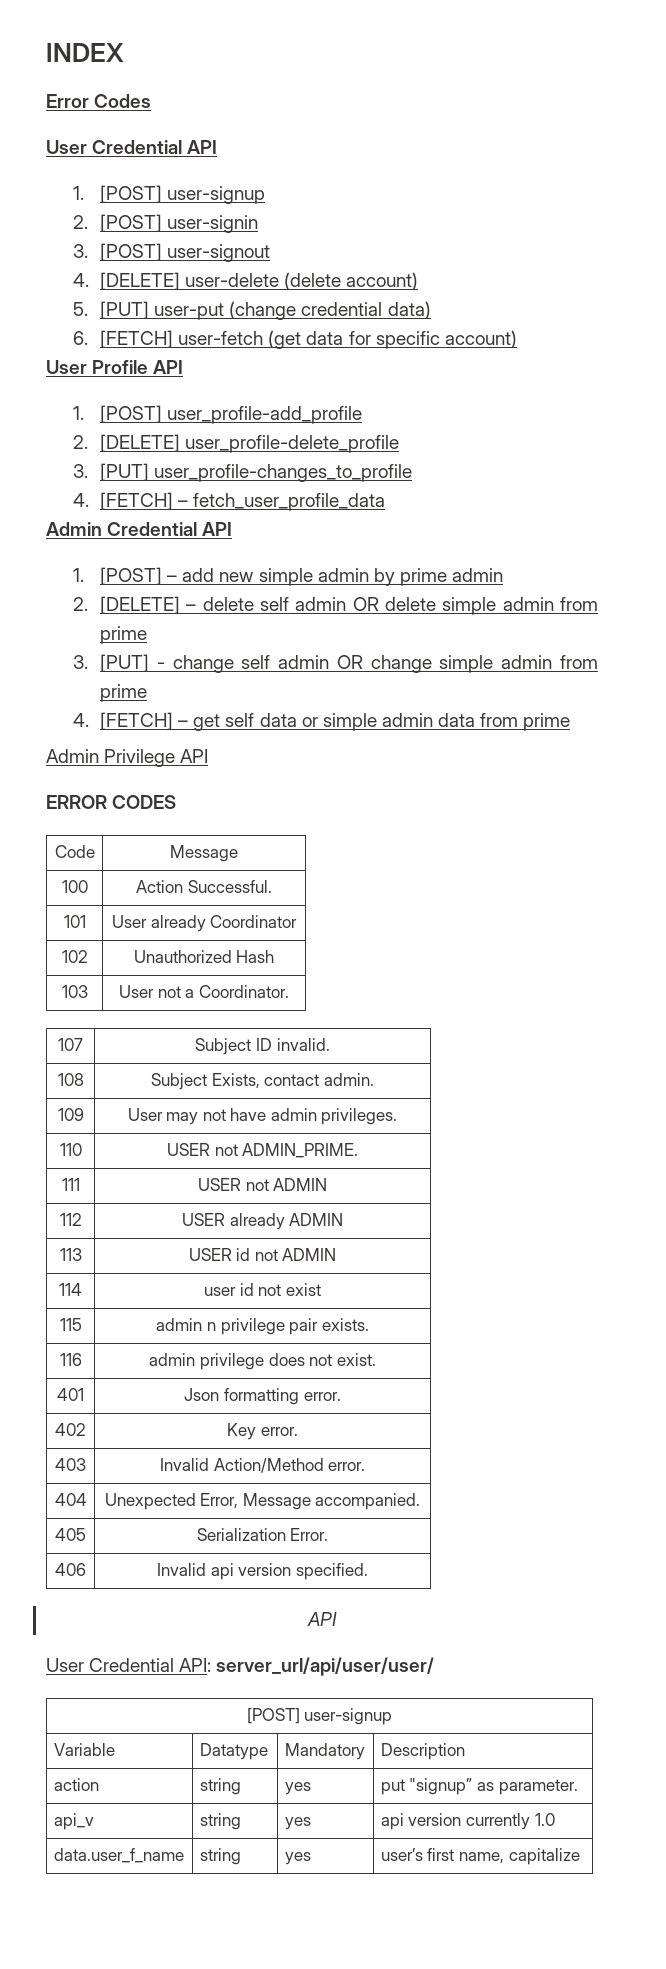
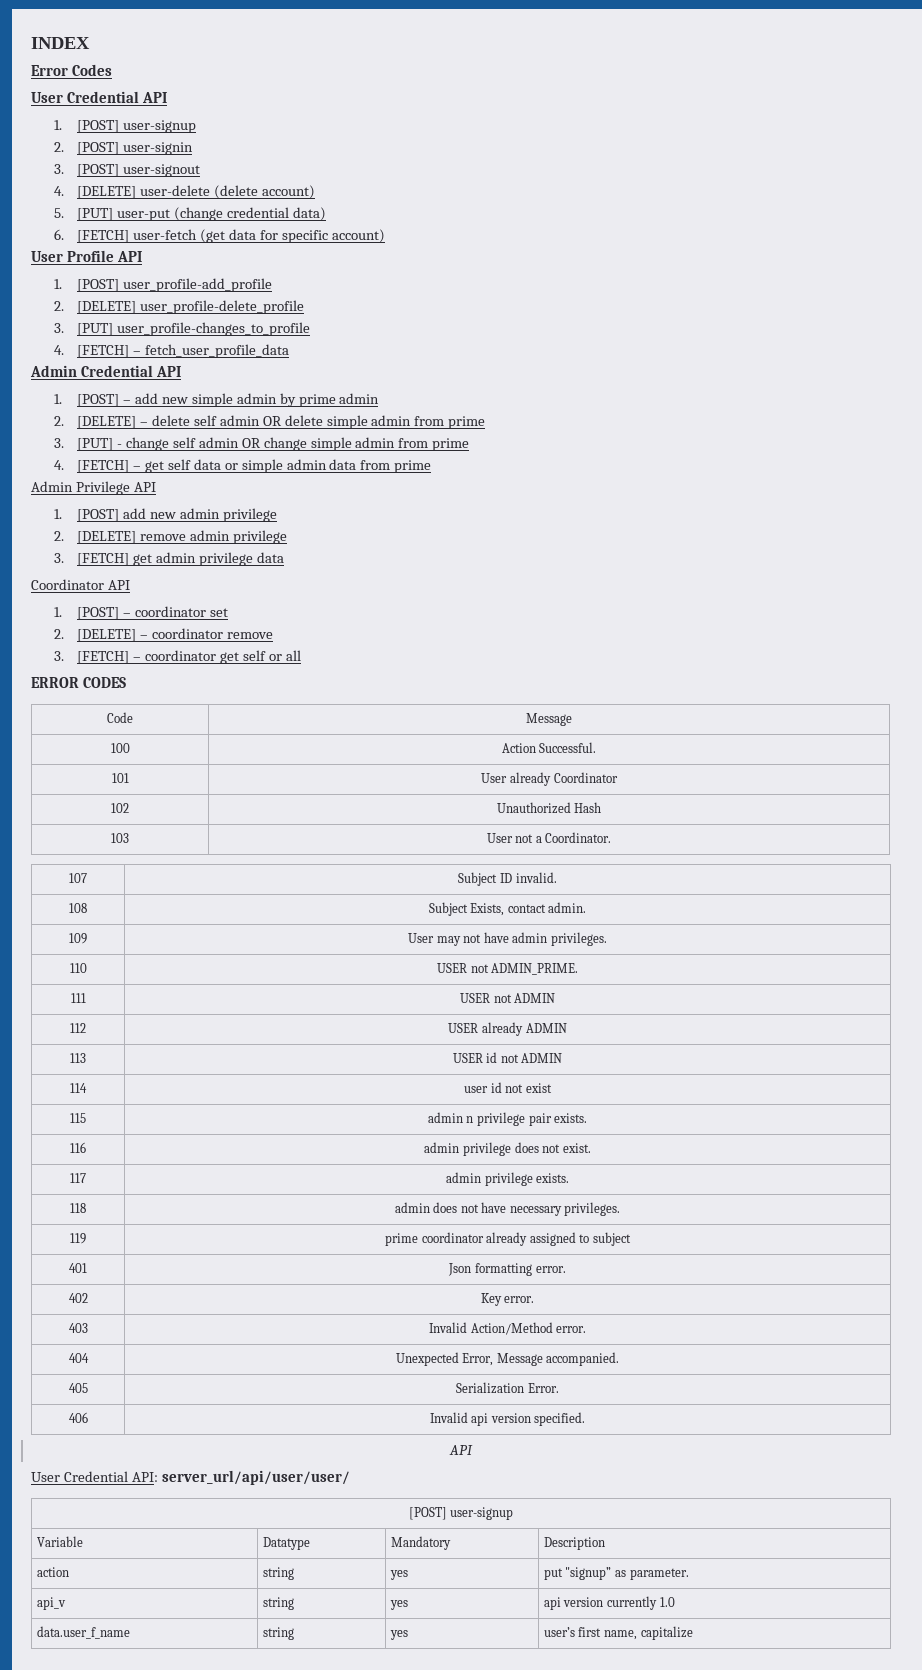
+ 1. [POST] add new admin privilege
+ 2. [DELETE] remove admin privilege
+ 3. [FETCH] get admin privilege data
+ Coordinator API
+ 1. [POST] – coordinator set
+ 2. [DELETE] – coordinator remove
+ 3. [FETCH] – coordinator get self or all
+ 117 | admin privilege exists.
+ 118 | admin does not have necessary privileges.
+ 119 | prime coordinator already assigned to subject

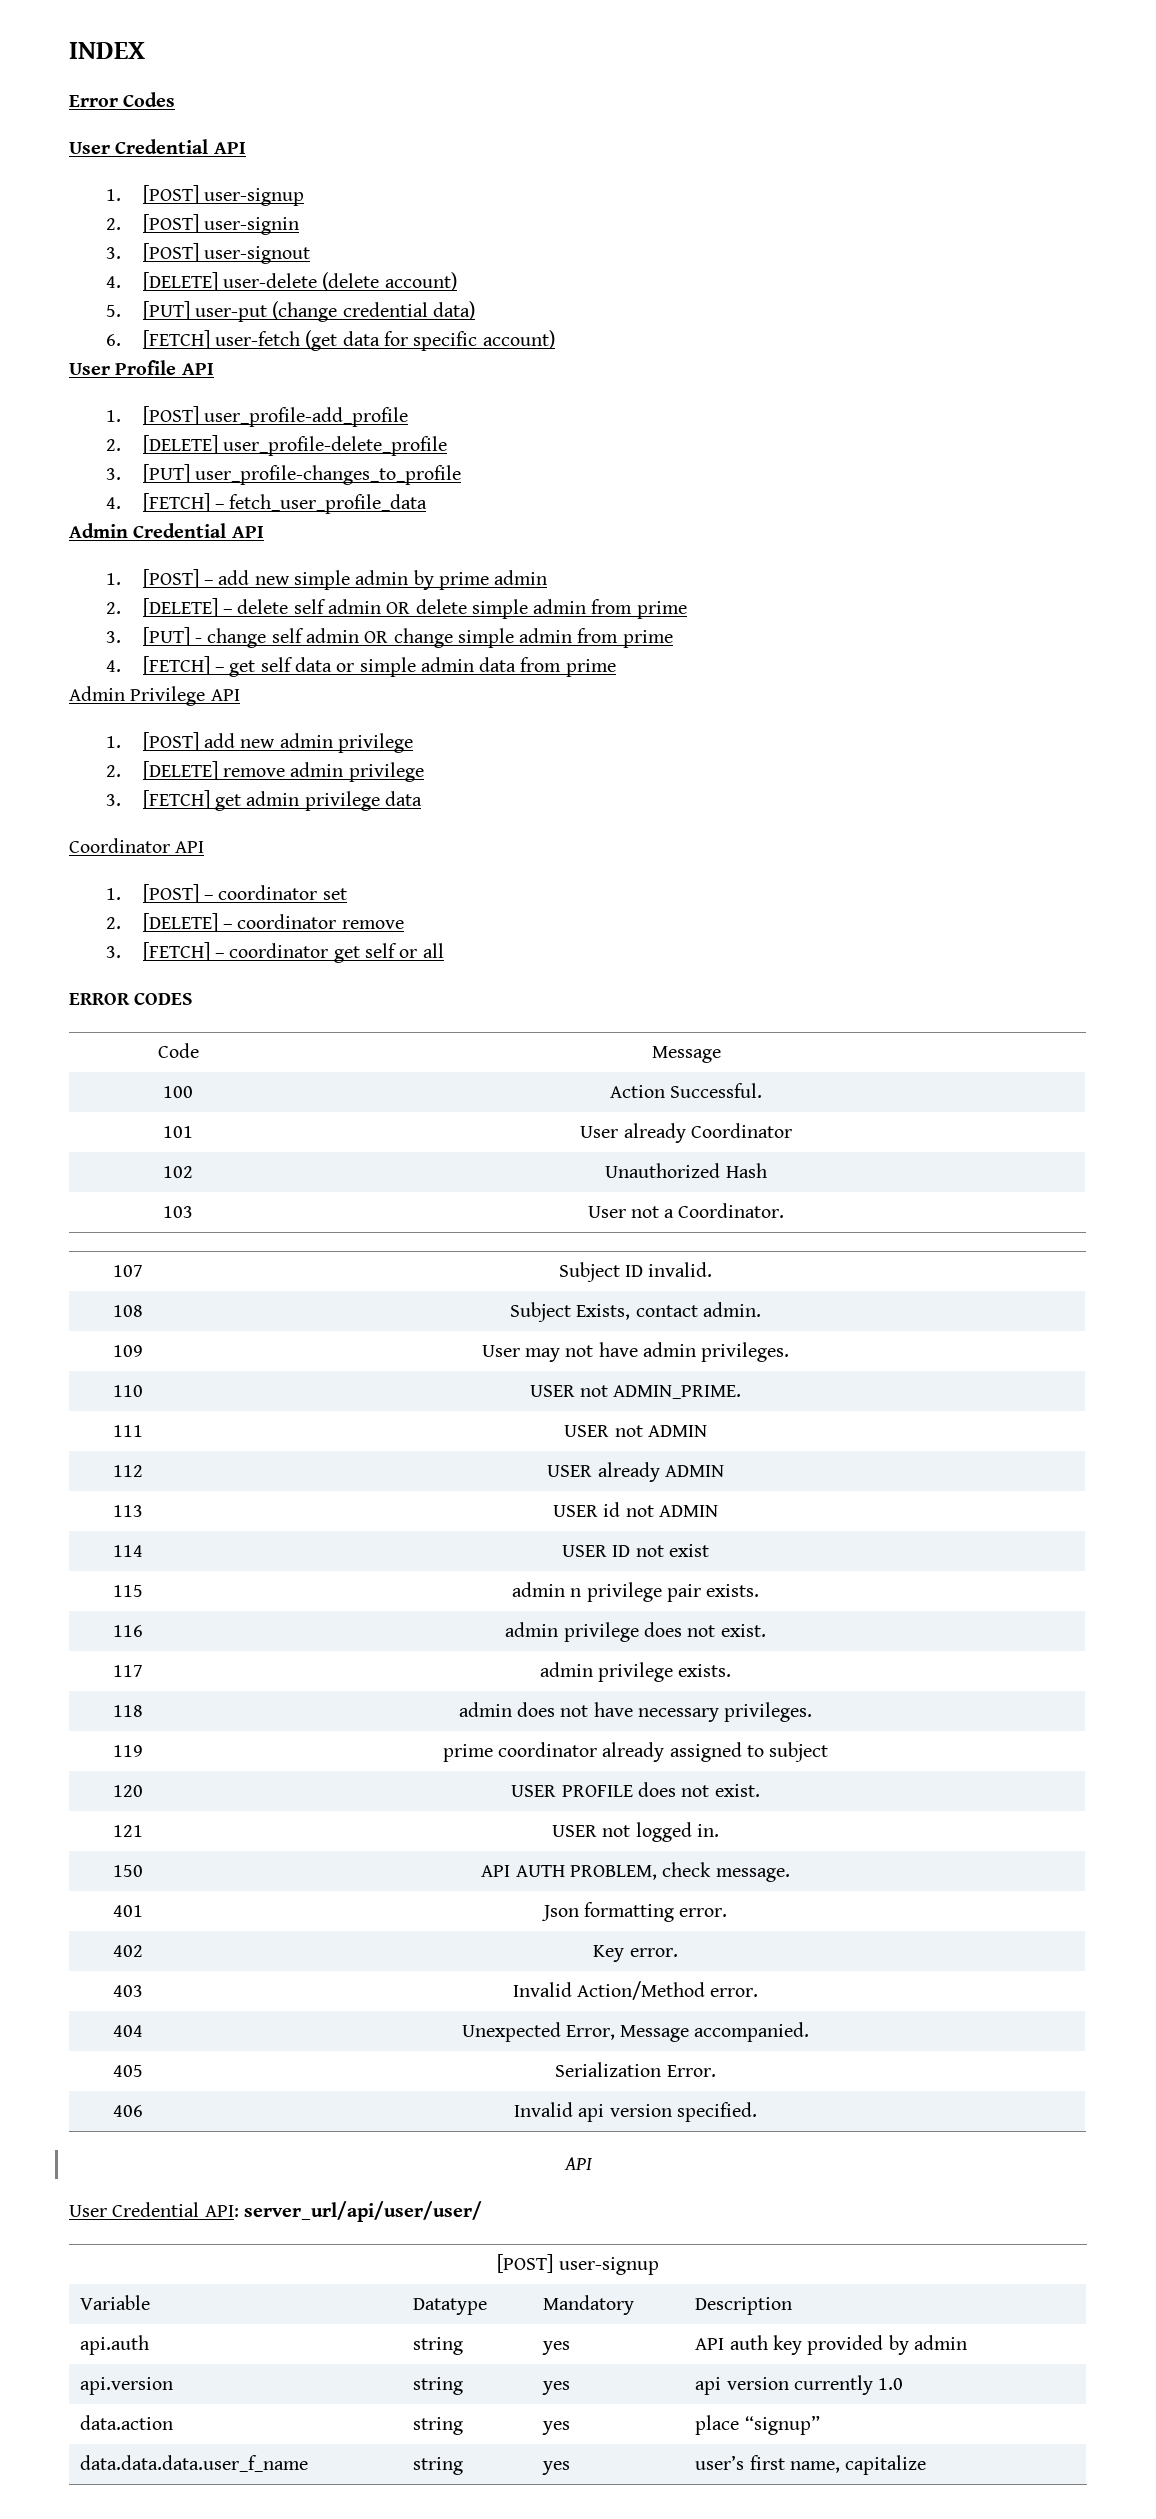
- 114 | user id not exist
+ 114 | USER ID not exist
+ 120 | USER PROFILE does not exist.
+ 121 | USER not logged in.
+ 150 | API AUTH PROBLEM, check message.
- action | string | yes | put "signup” as parameter.
- api_v | string | yes | api version currently 1.0
+ api.auth | string | yes | API auth key provided by admin
+ api.version | string | yes | api version currently 1.0
- data.user_f_name | string | yes | user’s first name, capitalize
+ data.action | string | yes | place “signup”
+ data.data.data.user_f_name | string | yes | user’s first name, capitalize

